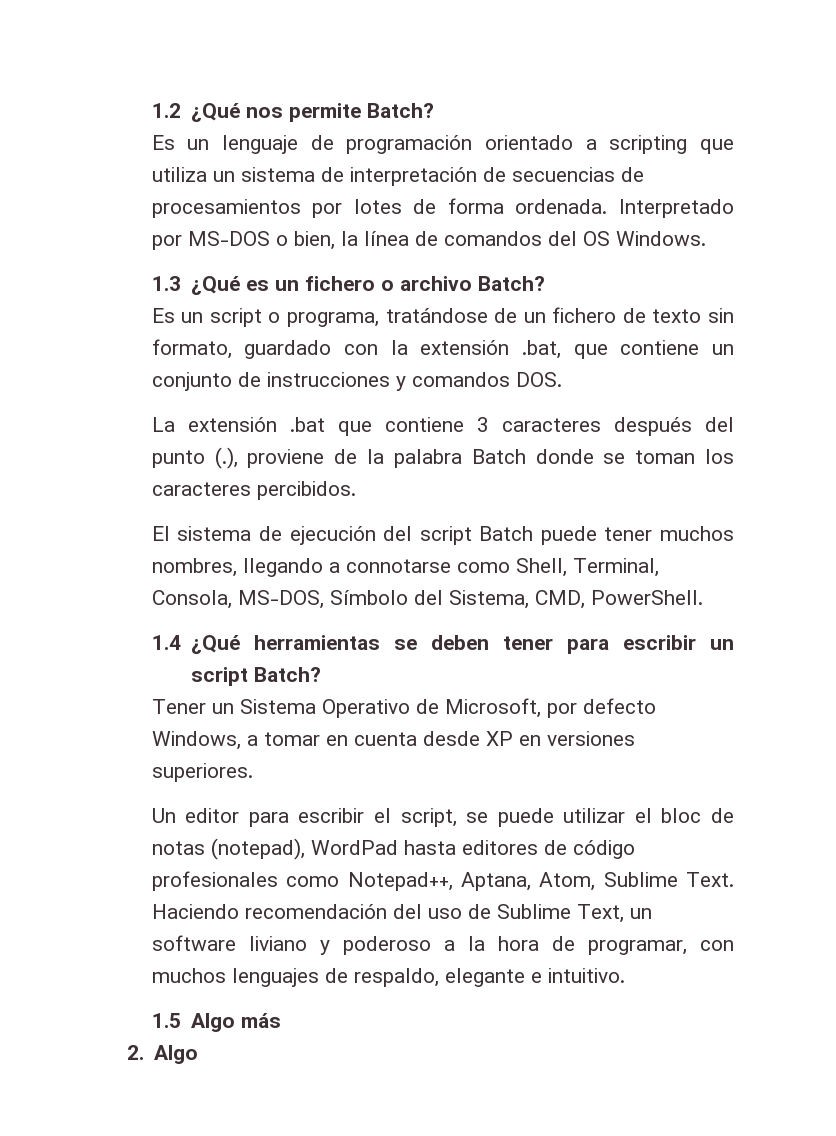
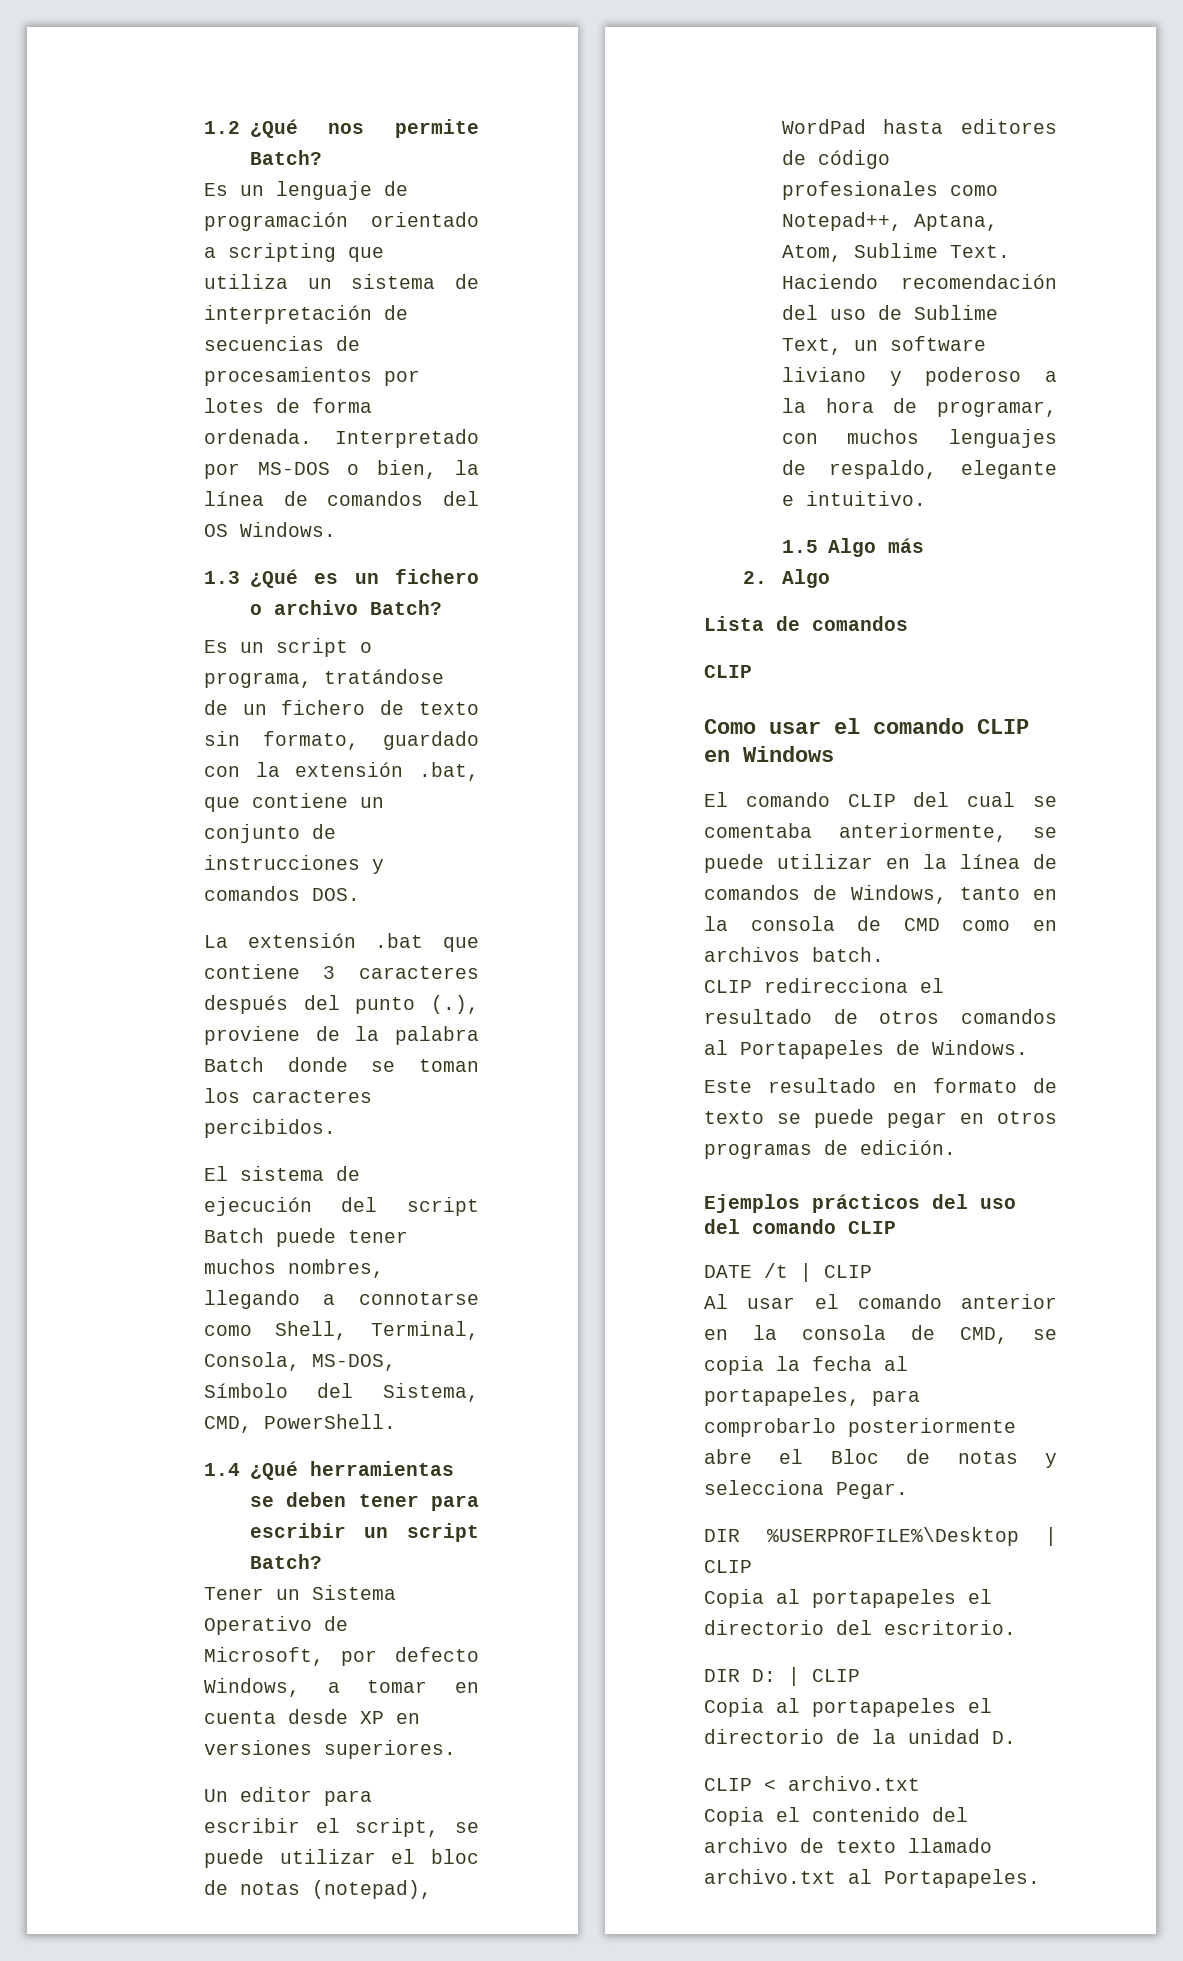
+ Lista de comandos
+ CLIP
+ Como usar el comando CLIP en Windows
+ El comando CLIP del cual se comentaba anteriormente, se puede utilizar en la línea de comandos de Windows, tanto en la consola de CMD como en archivos batch.
+ CLIP redirecciona el resultado de otros comandos al Portapapeles de Windows.
+ Este resultado en formato de texto se puede pegar en otros programas de edición.
+ Ejemplos prácticos del uso del comando CLIP
+ DATE /t | CLIP
+ Al usar el comando anterior en la consola de CMD, se copia la fecha al portapapeles, para comprobarlo posteriormente abre el Bloc de notas y selecciona Pegar.
+ DIR %USERPROFILE%\Desktop | CLIP
+ Copia al portapapeles el directorio del escritorio.
+ DIR D: | CLIP
+ Copia al portapapeles el directorio de la unidad D.
+ CLIP < archivo.txt
+ Copia el contenido del archivo de texto llamado archivo.txt al Portapapeles.

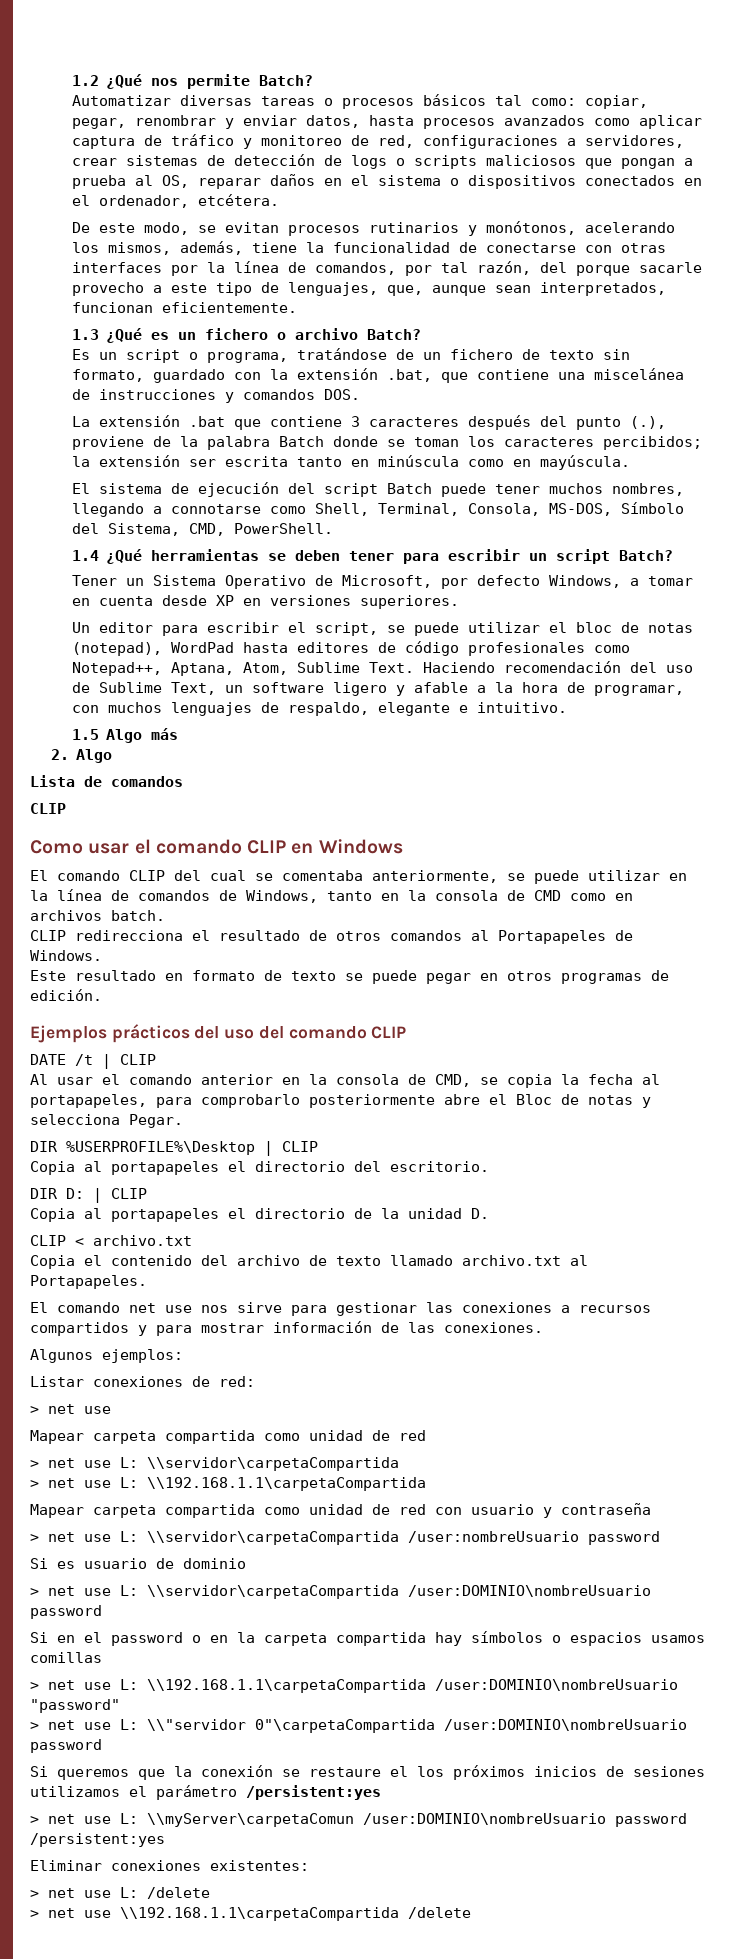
- Es un lenguaje de programación orientado a scripting que utiliza un sistema de interpretación de secuencias de procesamientos por lotes de forma ordenada. Interpretado por MS-DOS o bien, la línea de comandos del OS Windows.
+ Automatizar diversas tareas o procesos básicos tal como: copiar, pegar, renombrar y enviar datos, hasta procesos avanzados como aplicar captura de tráfico y monitoreo de red, configuraciones a servidores, crear sistemas de detección de logs o scripts maliciosos que pongan a prueba al OS, reparar daños en el sistema o dispositivos conectados en el ordenador, etcétera.
+ De este modo, se evitan procesos rutinarios y monótonos, acelerando los mismos, además, tiene la funcionalidad de conectarse con otras interfaces por la línea de comandos, por tal razón, del porque sacarle provecho a este tipo de lenguajes, que, aunque sean interpretados, funcionan eficientemente.
- Es un script o programa, tratándose de un fichero de texto sin formato, guardado con la extensión .bat, que contiene un conjunto de instrucciones y comandos DOS.
+ Es un script o programa, tratándose de un fichero de texto sin formato, guardado con la extensión .bat, que contiene una miscelánea de instrucciones y comandos DOS.
- La extensión .bat que contiene 3 caracteres después del punto (.), proviene de la palabra Batch donde se toman los caracteres percibidos.
+ La extensión .bat que contiene 3 caracteres después del punto (.), proviene de la palabra Batch donde se toman los caracteres percibidos; la extensión ser escrita tanto en minúscula como en mayúscula.
- Haciendo recomendación del uso de Sublime Text, un software liviano y poderoso a la hora de programar, con muchos lenguajes de respaldo, elegante e intuitivo.
+ Haciendo recomendación del uso de Sublime Text, un software ligero y afable a la hora de programar, con muchos lenguajes de respaldo, elegante e intuitivo.
+ El comando net use nos sirve para gestionar las conexiones a recursos compartidos y para mostrar información de las conexiones.
+ Algunos ejemplos:
+ Listar conexiones de red:
+ > net use
+ Mapear carpeta compartida como unidad de red
+ > net use L: \\servidor\carpetaCompartida
+ > net use L: \\192.168.1.1\carpetaCompartida
+ Mapear carpeta compartida como unidad de red con usuario y contraseña
+ > net use L: \\servidor\carpetaCompartida /user:nombreUsuario password
+ Si es usuario de dominio
+ > net use L: \\servidor\carpetaCompartida /user:DOMINIO\nombreUsuario password
+ Si en el password o en la carpeta compartida hay símbolos o espacios usamos comillas
+ > net use L: \\192.168.1.1\carpetaCompartida /user:DOMINIO\nombreUsuario "password"
+ > net use L: \\"servidor 0"\carpetaCompartida /user:DOMINIO\nombreUsuario password
+ Si queremos que la conexión se restaure el los próximos inicios de sesiones utilizamos el parámetro /persistent:yes
+ > net use L: \\myServer\carpetaComun /user:DOMINIO\nombreUsuario password /persistent:yes
+ Eliminar conexiones existentes:
+ > net use L: /delete
+ > net use \\192.168.1.1\carpetaCompartida /delete

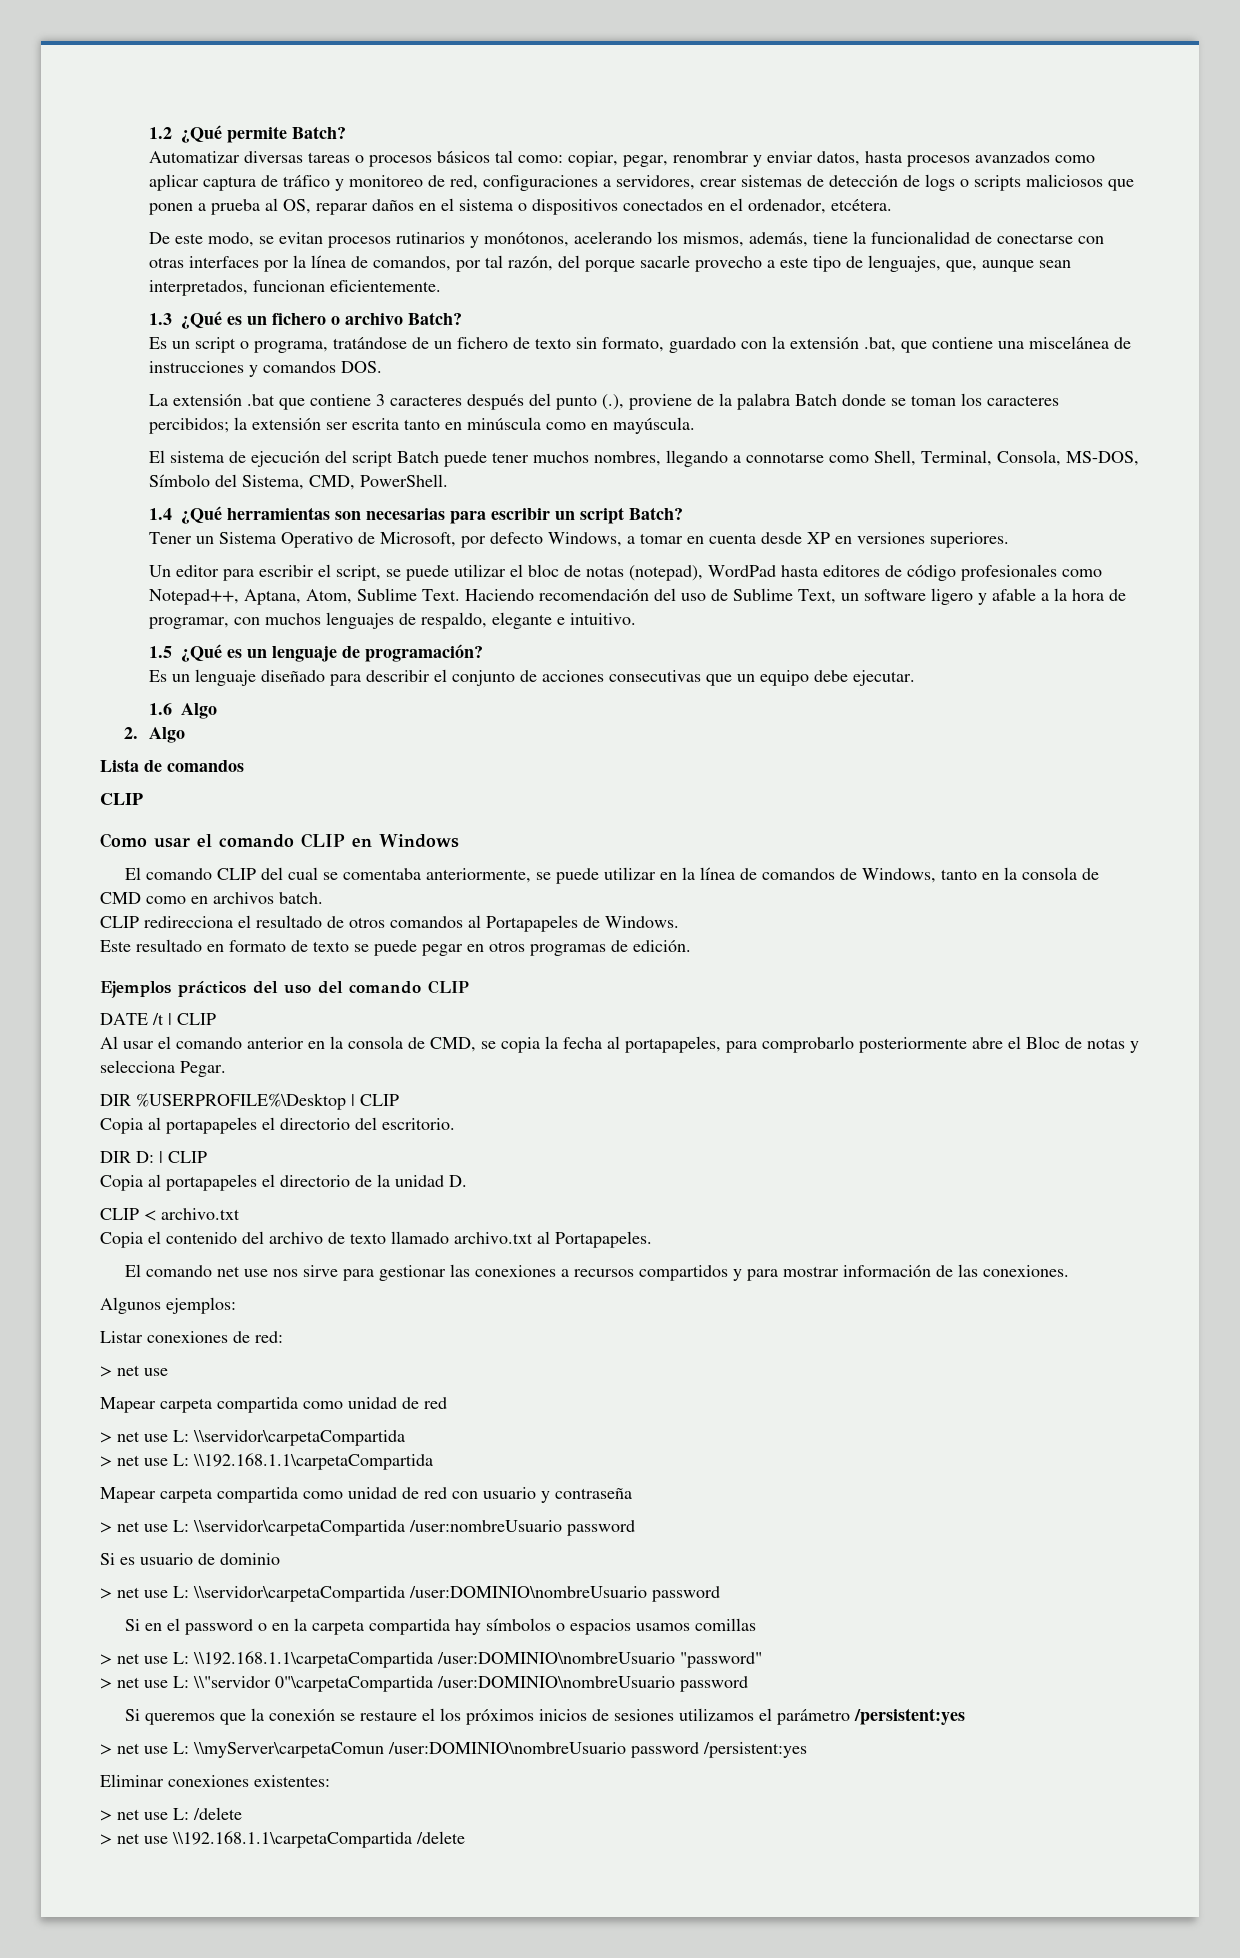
- 1.2 ¿Qué nos permite Batch?
+ 1.2 ¿Qué permite Batch?
- Automatizar diversas tareas o procesos básicos tal como: copiar, pegar, renombrar y enviar datos, hasta procesos avanzados como aplicar captura de tráfico y monitoreo de red, configuraciones a servidores, crear sistemas de detección de logs o scripts maliciosos que pongan a prueba al OS, reparar daños en el sistema o dispositivos conectados en el ordenador, etcétera.
+ Automatizar diversas tareas o procesos básicos tal como: copiar, pegar, renombrar y enviar datos, hasta procesos avanzados como aplicar captura de tráfico y monitoreo de red, configuraciones a servidores, crear sistemas de detección de logs o scripts maliciosos que ponen a prueba al OS, reparar daños en el sistema o dispositivos conectados en el ordenador, etcétera.
- 1.4 ¿Qué herramientas se deben tener para escribir un script Batch?
+ 1.4 ¿Qué herramientas son necesarias para escribir un script Batch?
- 1.5 Algo más
+ 1.5 ¿Qué es un lenguaje de programación?
+ Es un lenguaje diseñado para describir el conjunto de acciones consecutivas que un equipo debe ejecutar.
+ 1.6 Algo

